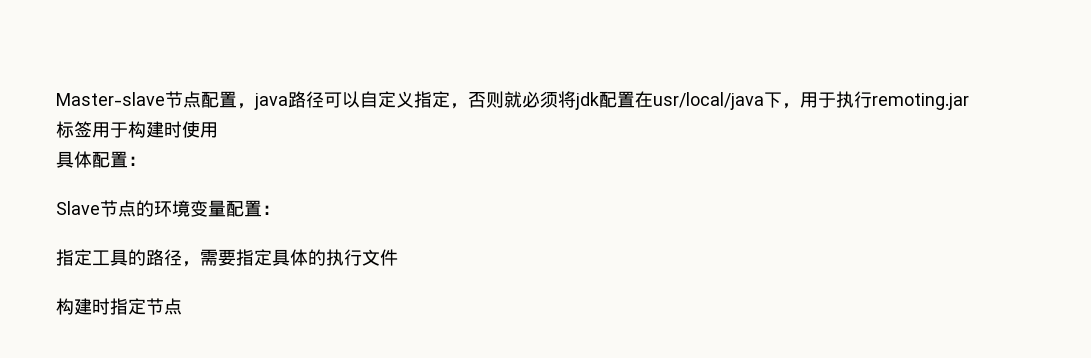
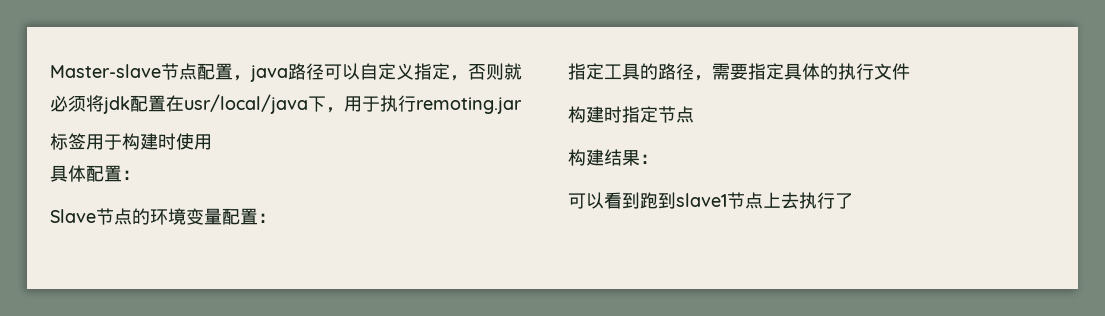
+ 构建结果：
+ 可以看到跑到slave1节点上去执行了

